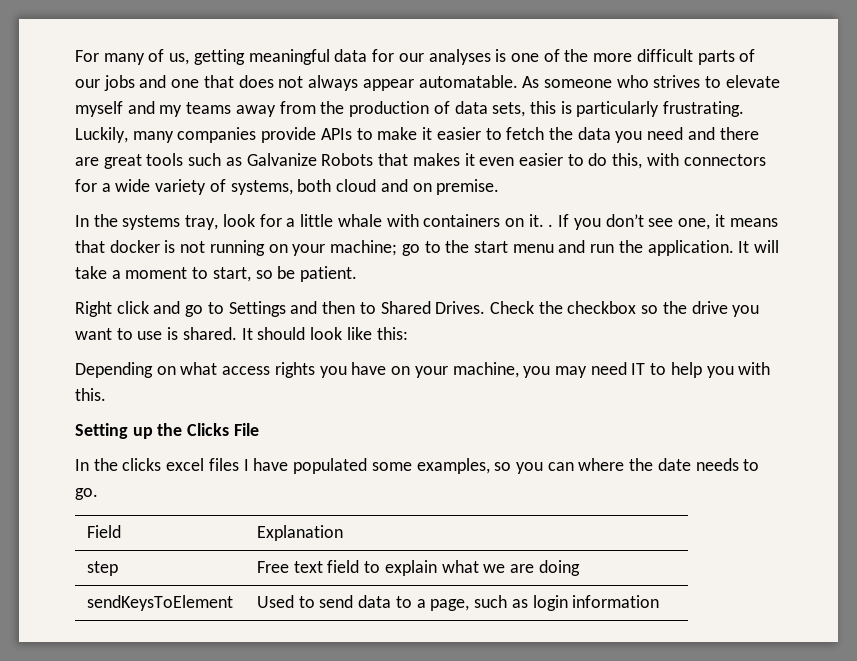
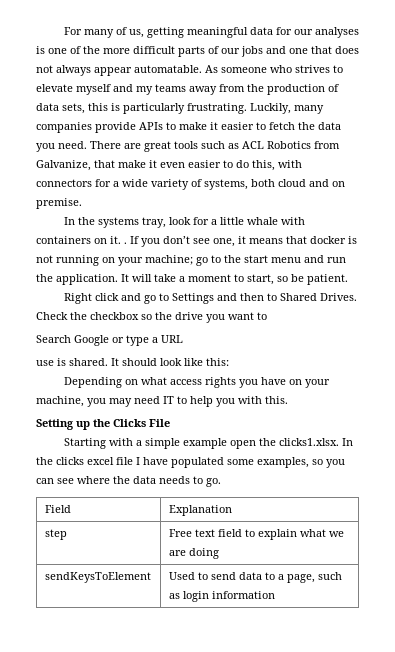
- Luckily, many companies provide APIs to make it easier to fetch the data you need and there are great tools such as Galvanize Robots that makes it even easier to do this, with connectors for a wide variety of systems, both cloud and on premise.
+ Luckily, many companies provide APIs to make it easier to fetch the data you need. There are great tools such as ACL Robotics from Galvanize, that make it even easier to do this, with connectors for a wide variety of systems, both cloud and on premise.
- Check the checkbox so the drive you want to use is shared.
+ Check the checkbox so the drive you want to
+ Search Google or type a URL
+ use is shared.
- In the clicks excel files I have populated some examples, so you can where the date needs to go.
+ Starting with a simple example open the clicks1.xlsx. In the clicks excel file I have populated some examples, so you can see where the data needs to go.

